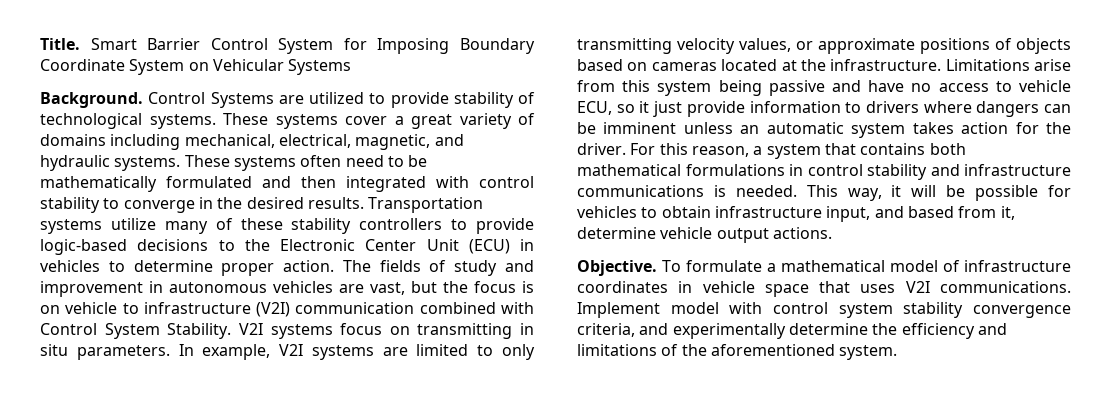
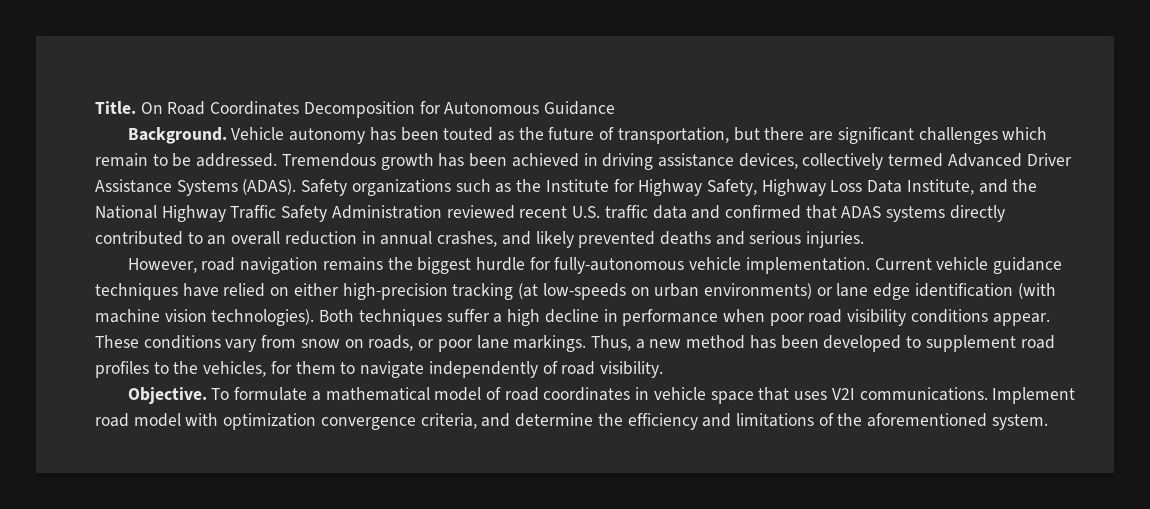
- Smart Barrier Control System for Imposing Boundary Coordinate System on Vehicular Systems
- Background. Control Systems are utilized to provide stability of technological systems. These systems cover a great variety of domains including mechanical, electrical, magnetic, and hydraulic systems. These systems often need to be mathematically formulated and then integrated with control stability to converge in the desired results. Transportation systems utilize many of these stability controllers to provide logic-based decisions to the Electronic Center Unit (ECU) in vehicles to determine proper action. The fields of study and improvement in autonomous vehicles are vast, but the focus is on vehicle to infrastructure (V2I) communication combined with Control System Stability. V2I systems focus on transmitting in situ parameters. In example, V2I systems are limited to only transmitting velocity values, or approximate positions of objects based on cameras located at the infrastructure. Limitations arise from this system being passive and have no access to vehicle ECU, so it just provide information to drivers where dangers can be imminent unless an automatic system takes action for the driver. For this reason, a system that contains both mathematical formulations in control stability and infrastructure communications is needed. This way, it will be possible for vehicles to obtain infrastructure input, and based from it, determine vehicle output actions.
+ On Road Coordinates Decomposition for Autonomous Guidance
+ Background. Vehicle autonomy has been touted as the future of transportation, but there are significant challenges which remain to be addressed. Tremendous growth has been achieved in driving assistance devices, collectively termed Advanced Driver Assistance Systems (ADAS). Safety organizations such as the Institute for Highway Safety, Highway Loss Data Institute, and the National Highway Traffic Safety Administration reviewed recent U.S. traffic data and confirmed that ADAS systems directly contributed to an overall reduction in annual crashes, and likely prevented deaths and serious injuries.
+ However, road navigation remains the biggest hurdle for fully-autonomous vehicle implementation. Current vehicle guidance techniques have relied on either high-precision tracking (at low-speeds on urban environments) or lane edge identification (with machine vision technologies). Both techniques suffer a high decline in performance when poor road visibility conditions appear. These conditions vary from snow on roads, or poor lane markings. Thus, a new method has been developed to supplement road profiles to the vehicles, for them to navigate independently of road visibility.
- To formulate a mathematical model of infrastructure coordinates in vehicle space that uses V2I communications.
+ To formulate a mathematical model of road coordinates in vehicle space that uses V2I communications.
- Implement model with control system stability convergence criteria, and experimentally determine the efficiency and limitations of the aforementioned system.
+ Implement road model with optimization convergence criteria, and determine the efficiency and limitations of the aforementioned system.

